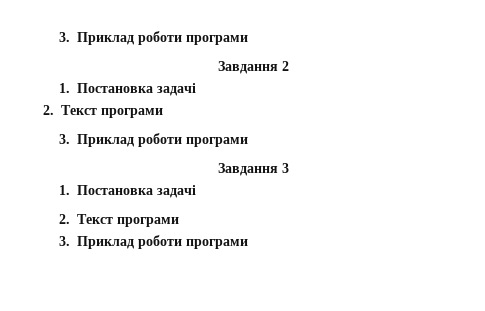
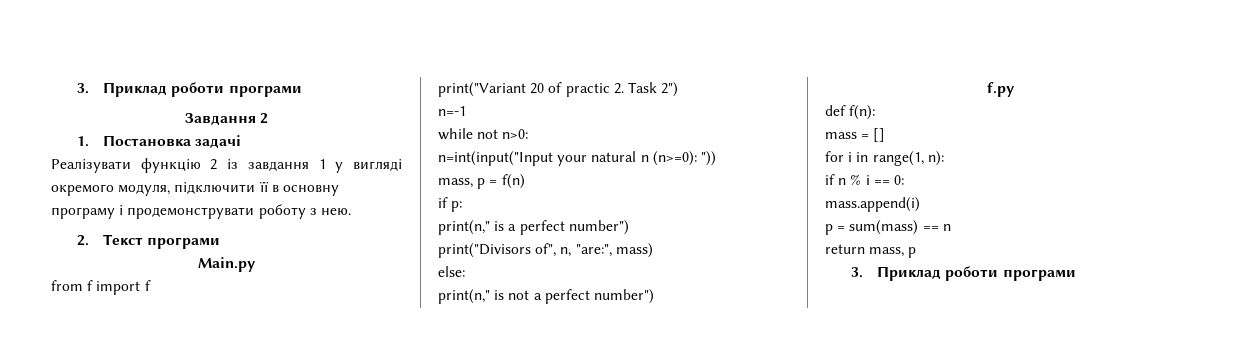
  Завдання 2
  1. Постановка задачі
+ Реалізувати функцію 2 із завдання 1 у вигляді окремого модуля, підключити її в основну програму і продемонструвати роботу з нею.
  2. Текст програми
- 3. Приклад роботи програми
- Завдання 3
- 1. Постановка задачі
- 2. Текст програми
+ Main.py
+ from f import f
+ print("Variant 20 of practic 2. Task 2")
+ n=-1
+ while not n>0:
+ n=int(input("Input your natural n (n>=0): "))
+ mass, p = f(n)
+ if p:
+ print(n," is a perfect number")
+ print("Divisors of", n, "are:", mass)
+ else:
+ print(n," is not a perfect number")
+ f.py
+ def f(n):
+ mass = []
+ for i in range(1, n):
+ if n % i == 0:
+ mass.append(i)
+ p = sum(mass) == n
+ return mass, p

